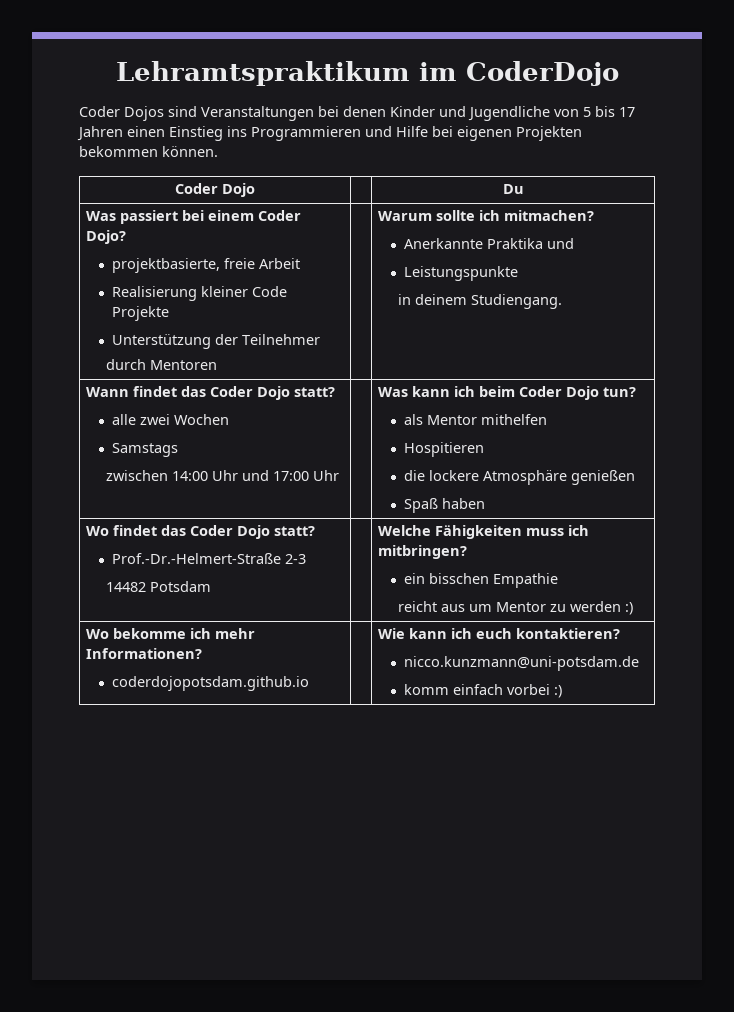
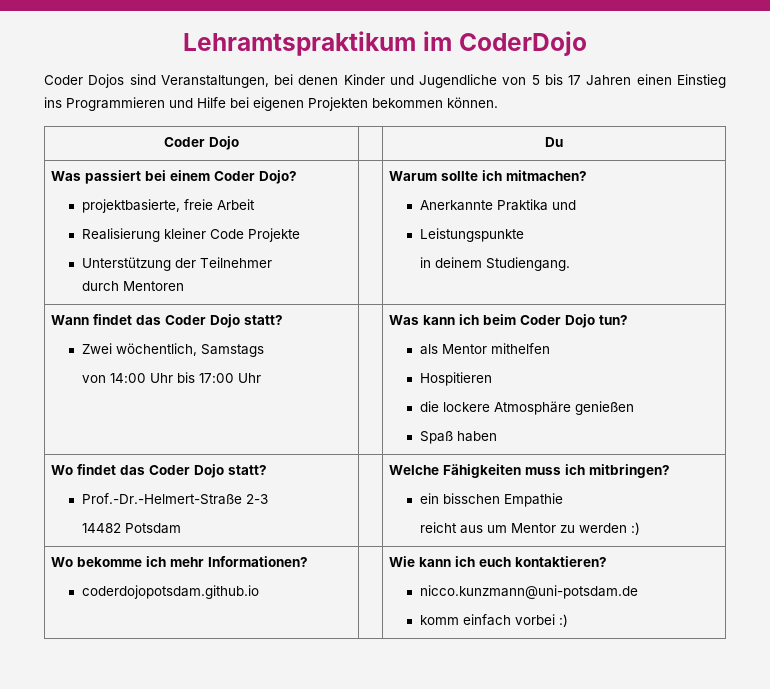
- Coder Dojos sind Veranstaltungen bei denen Kinder und Jugendliche von 5 bis 17 Jahren einen Einstieg ins Programmieren und Hilfe bei eigenen Projekten bekommen können.
+ Coder Dojos sind Veranstaltungen, bei denen Kinder und Jugendliche von 5 bis 17 Jahren einen Einstieg ins Programmieren und Hilfe bei eigenen Projekten bekommen können.
  Wann findet das Coder Dojo statt?
- alle zwei Wochen
- Samstags
- zwischen 14:00 Uhr und 17:00 Uhr | | Was kann ich beim Coder Dojo tun?
+ Zwei wöchentlich, Samstags
+ von 14:00 Uhr bis 17:00 Uhr | | Was kann ich beim Coder Dojo tun?

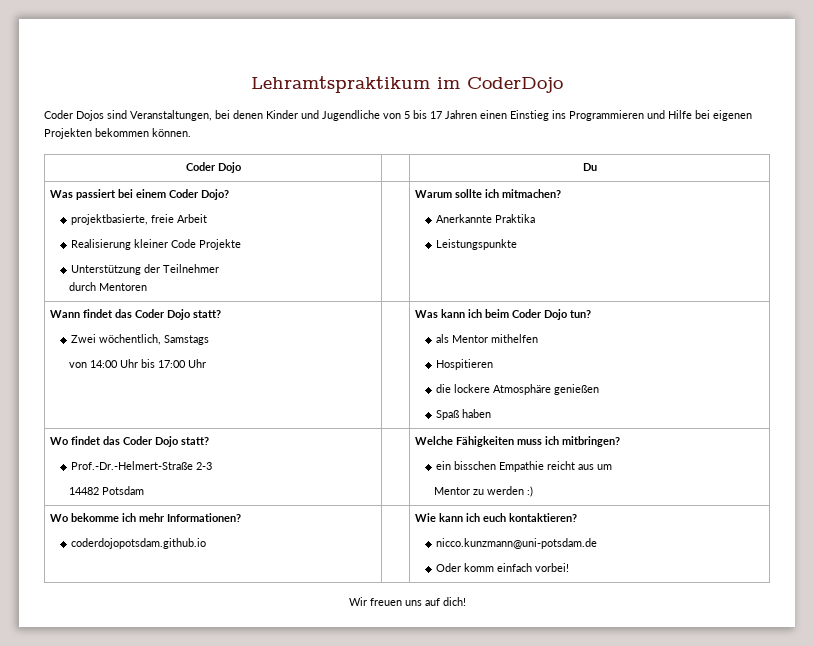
  Was passiert bei einem Coder Dojo?
  projektbasierte, freie Arbeit
  Realisierung kleiner Code Projekte
  Unterstützung der Teilnehmer
  durch Mentoren | | Warum sollte ich mitmachen?
- Anerkannte Praktika und
+ Anerkannte Praktika
  Leistungspunkte
- in deinem Studiengang.
  Wo findet das Coder Dojo statt?
  Prof.-Dr.-Helmert-Straße 2-3
  14482 Potsdam | | Welche Fähigkeiten muss ich mitbringen?
- ein bisschen Empathie
- reicht aus um Mentor zu werden :)
+ ein bisschen Empathie reicht aus um
+ Mentor zu werden :)
  Wo bekomme ich mehr Informationen?
  coderdojopotsdam.github.io | | Wie kann ich euch kontaktieren?
  nicco.kunzmann@uni-potsdam.de
- komm einfach vorbei :)
+ Oder komm einfach vorbei!
+ Wir freuen uns auf dich!

